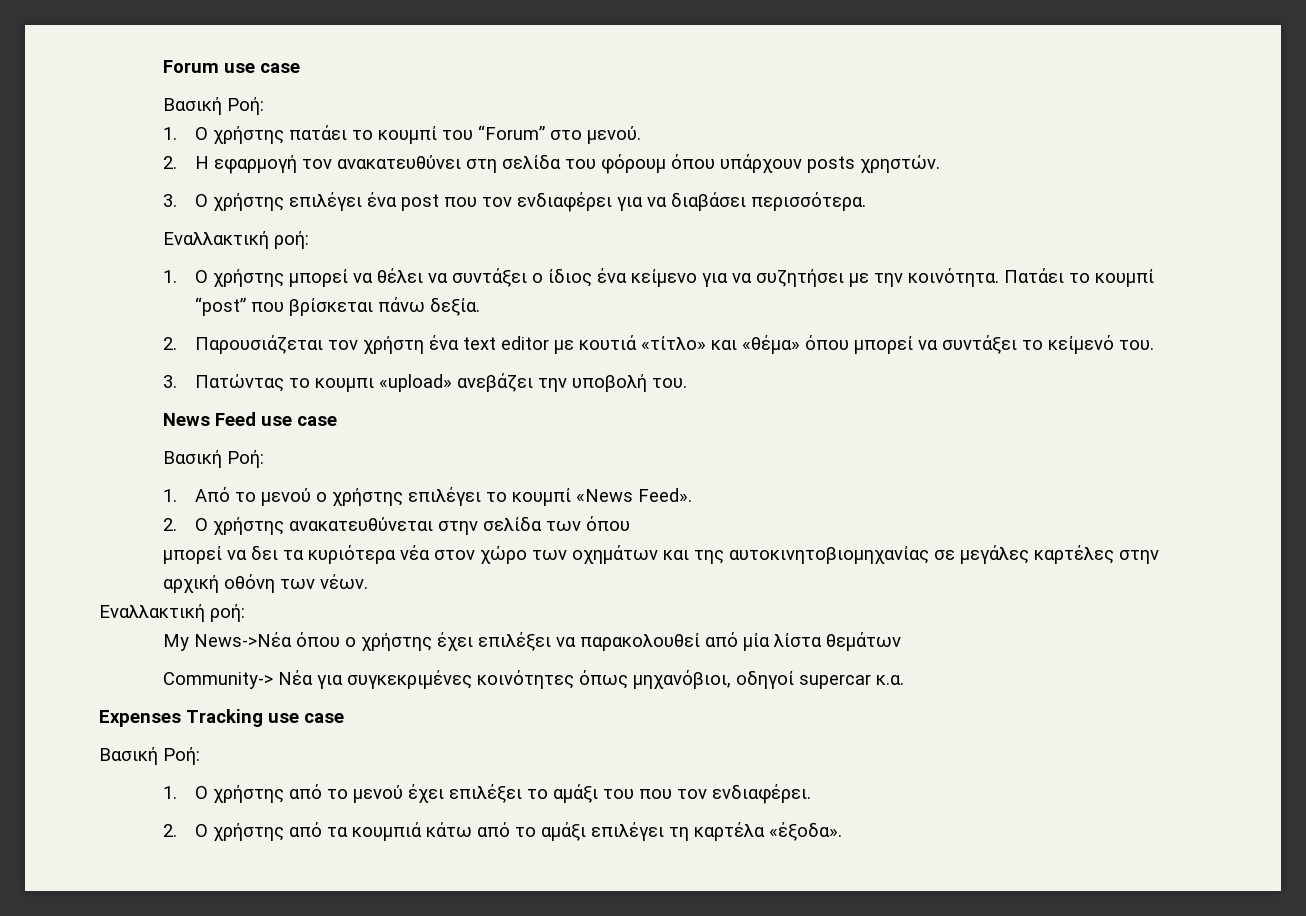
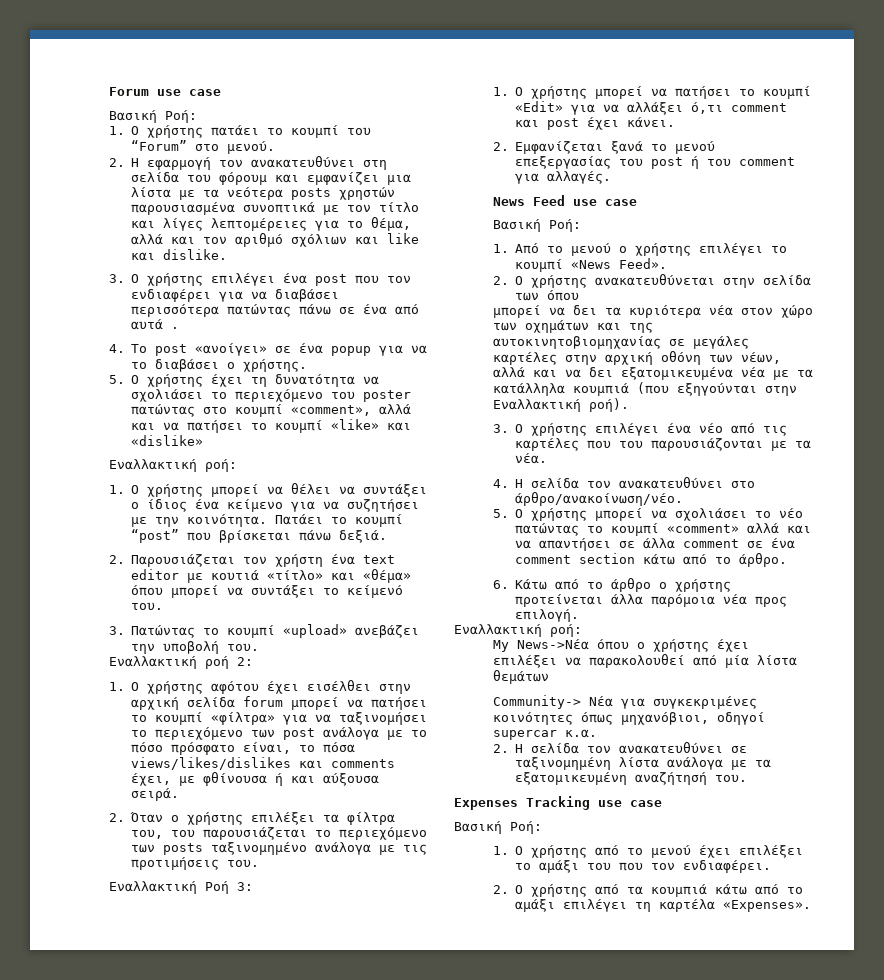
- 2. Η εφαρμογή τον ανακατευθύνει στη σελίδα του φόρουμ όπου υπάρχουν posts χρηστών.
+ 2. Η εφαρμογή τον ανακατευθύνει στη σελίδα του φόρουμ και εμφανίζει μια λίστα με τα νεότερα posts χρηστών παρουσιασμένα συνοπτικά με τον τίτλο και λίγες λεπτομέρειες για το θέμα, αλλά και τον αριθμό σχόλιων και like και dislike.
- 3. Ο χρήστης επιλέγει ένα post που τον ενδιαφέρει για να διαβάσει περισσότερα.
+ 3. Ο χρήστης επιλέγει ένα post που τον ενδιαφέρει για να διαβάσει περισσότερα πατώντας πάνω σε ένα από αυτά .
+ 4. Το post «ανοίγει» σε ένα popup για να το διαβάσει ο χρήστης.
+ 5. Ο χρήστης έχει τη δυνατότητα να σχολιάσει το περιεχόμενο του poster πατώντας στο κουμπί «comment», αλλά και να πατήσει το κουμπί «like» και «dislike»
- Πατάει το κουμπί “post” που βρίσκεται πάνω δεξία.
+ Πατάει το κουμπί “post” που βρίσκεται πάνω δεξιά.
- 3. Πατώντας το κουμπι «upload» ανεβάζει την υποβολή του.
+ 3. Πατώντας το κουμπί «upload» ανεβάζει την υποβολή του.
+ Εναλλακτική ροή 2:
+ 1. Ο χρήστης αφότου έχει εισέλθει στην αρχική σελίδα forum μπορεί να πατήσει το κουμπί «φίλτρα» για να ταξινομήσει το περιεχόμενο των post ανάλογα με το πόσο πρόσφατο είναι, το πόσα views/likes/dislikes και comments έχει, με φθίνουσα ή και αύξουσα σειρά.
+ 2. Όταν ο χρήστης επιλέξει τα φίλτρα του, του παρουσιάζεται το περιεχόμενο των posts ταξινομημένο ανάλογα με τις προτιμήσεις του.
+ Εναλλακτική Ροή 3:
+ 1. Ο χρήστης μπορεί να πατήσει το κουμπί «Edit» για να αλλάξει ό,τι comment και post έχει κάνει.
+ 2. Εμφανίζεται ξανά το μενού επεξεργασίας του post ή του comment για αλλαγές.
- μπορεί να δει τα κυριότερα νέα στον χώρο των οχημάτων και της αυτοκινητοβιομηχανίας σε μεγάλες καρτέλες στην αρχική οθόνη των νέων.
+ μπορεί να δει τα κυριότερα νέα στον χώρο των οχημάτων και της αυτοκινητοβιομηχανίας σε μεγάλες καρτέλες στην αρχική οθόνη των νέων, αλλά και να δει εξατομικευμένα νέα με τα κατάλληλα κουμπιά (που εξηγούνται στην Εναλλακτική ροή).
+ 3. Ο χρήστης επιλέγει ένα νέο από τις καρτέλες που του παρουσιάζονται με τα νέα.
+ 4. Η σελίδα τον ανακατευθύνει στο άρθρο/ανακοίνωση/νέο.
+ 5. Ο χρήστης μπορεί να σχολιάσει το νέο πατώντας το κουμπί «comment» αλλά και να απαντήσει σε άλλα comment σε ένα comment section κάτω από το άρθρο.
+ 6. Κάτω από το άρθρο ο χρήστης προτείνεται άλλα παρόμοια νέα προς επιλογή.
+ 2. Η σελίδα τον ανακατευθύνει σε ταξινομημένη λίστα ανάλογα με τα εξατομικευμένη αναζήτησή του.
- 2. Ο χρήστης από τα κουμπιά κάτω από το αμάξι επιλέγει τη καρτέλα «έξοδα».
+ 2. Ο χρήστης από τα κουμπιά κάτω από το αμάξι επιλέγει τη καρτέλα «Expenses».

